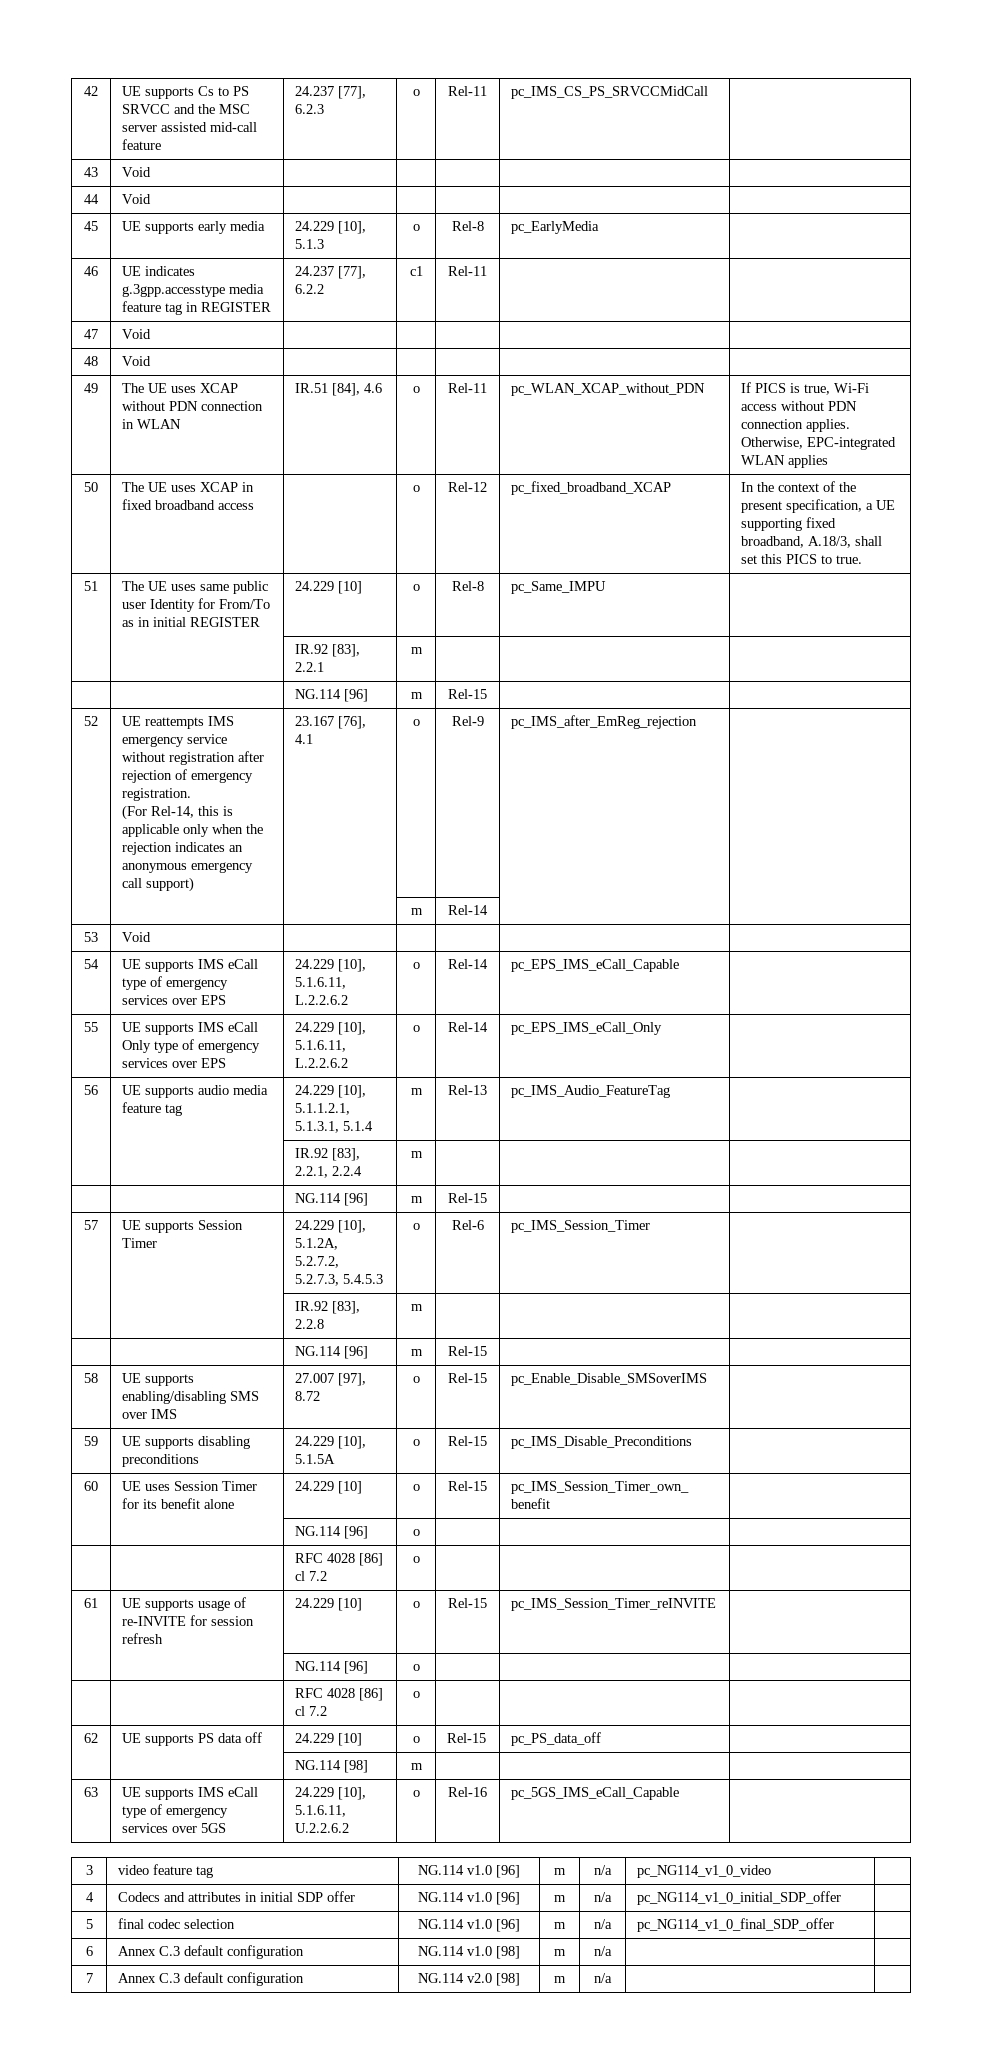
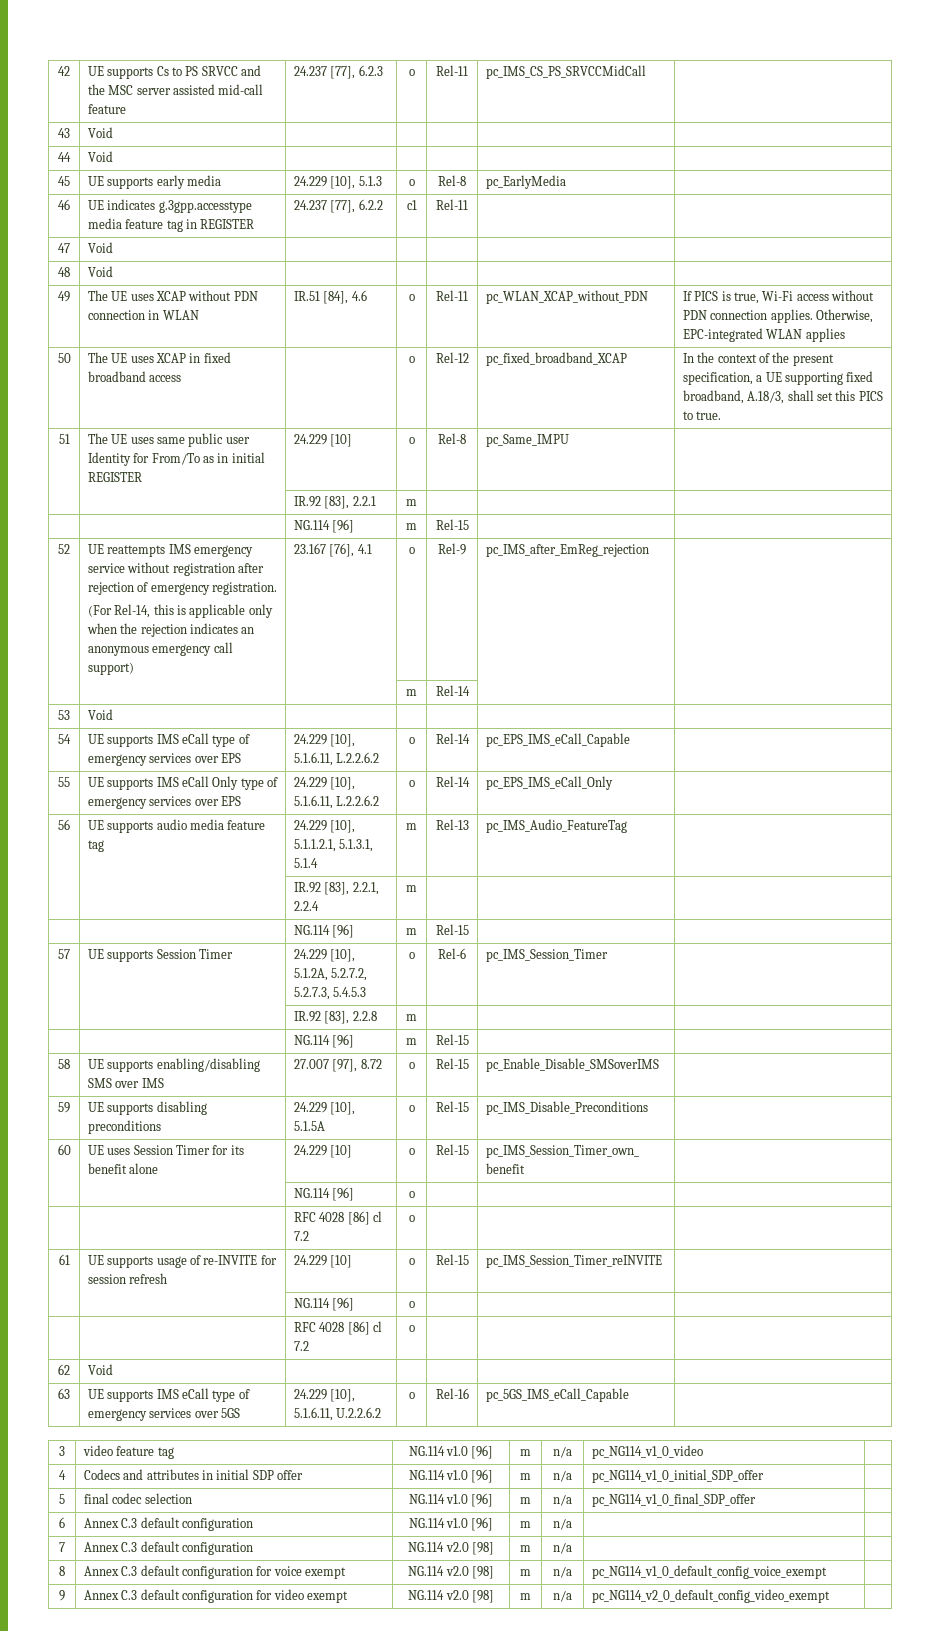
- 62 | UE supports PS data off | 24.229 [10] | o | Rel-15 | pc_PS_data_off |
- | | NG.114 [98] | m | | |
+ 62 | Void | | | | |
- 6 | Annex C.3 default configuration | NG.114 v1.0 [98] | m | n/a | |
+ 6 | Annex C.3 default configuration | NG.114 v1.0 [96] | m | n/a | |
+ 8 | Annex C.3 default configuration for voice exempt | NG.114 v2.0 [98] | m | n/a | pc_NG114_v1_0_default_config_voice_exempt |
+ 9 | Annex C.3 default configuration for video exempt | NG.114 v2.0 [98] | m | n/a | pc_NG114_v2_0_default_config_video_exempt |

